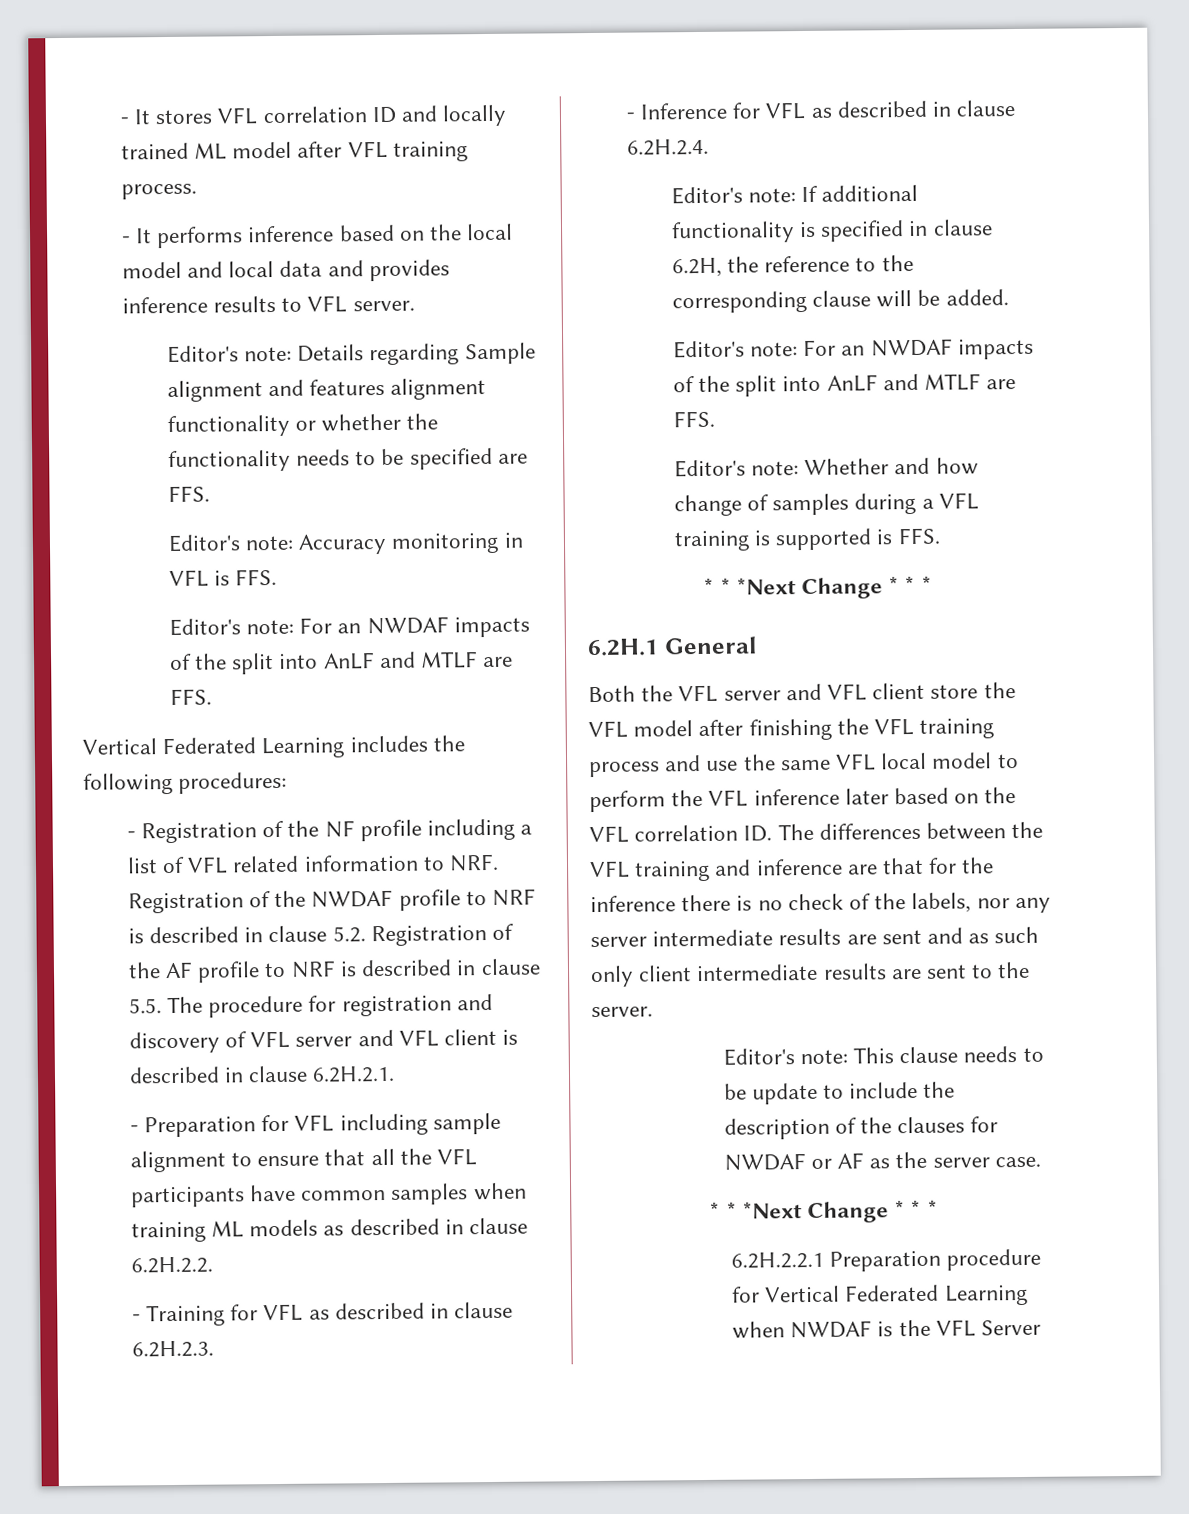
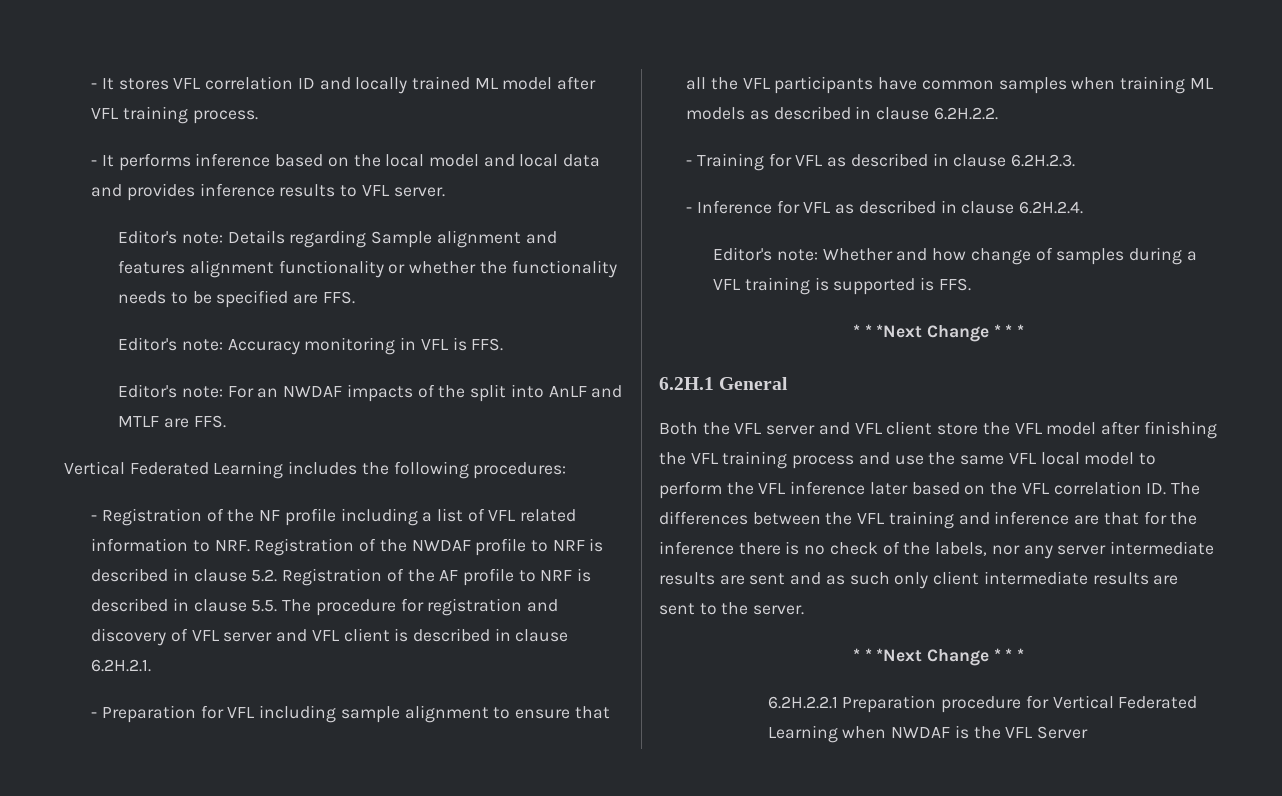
- Editor's note: If additional functionality is specified in clause 6.2H, the reference to the corresponding clause will be added.
- Editor's note: For an NWDAF impacts of the split into AnLF and MTLF are FFS.
- Editor's note: This clause needs to be update to include the description of the clauses for NWDAF or AF as the server case.

